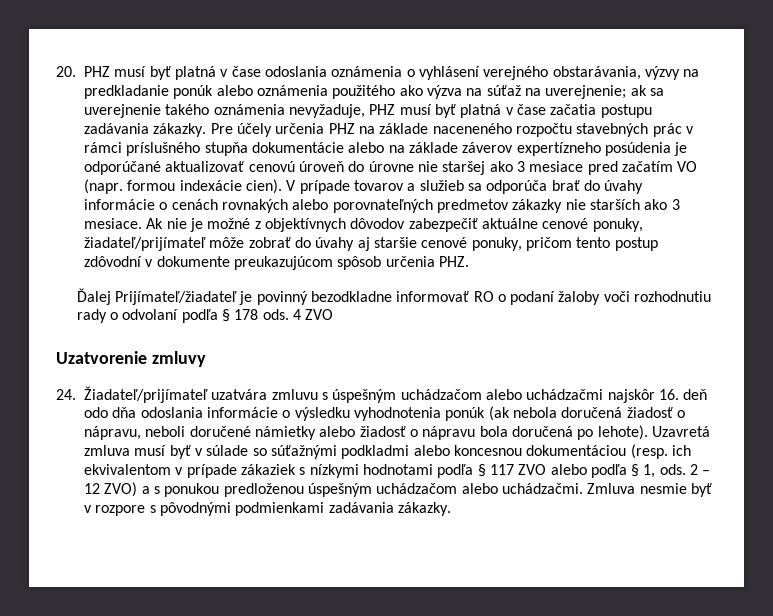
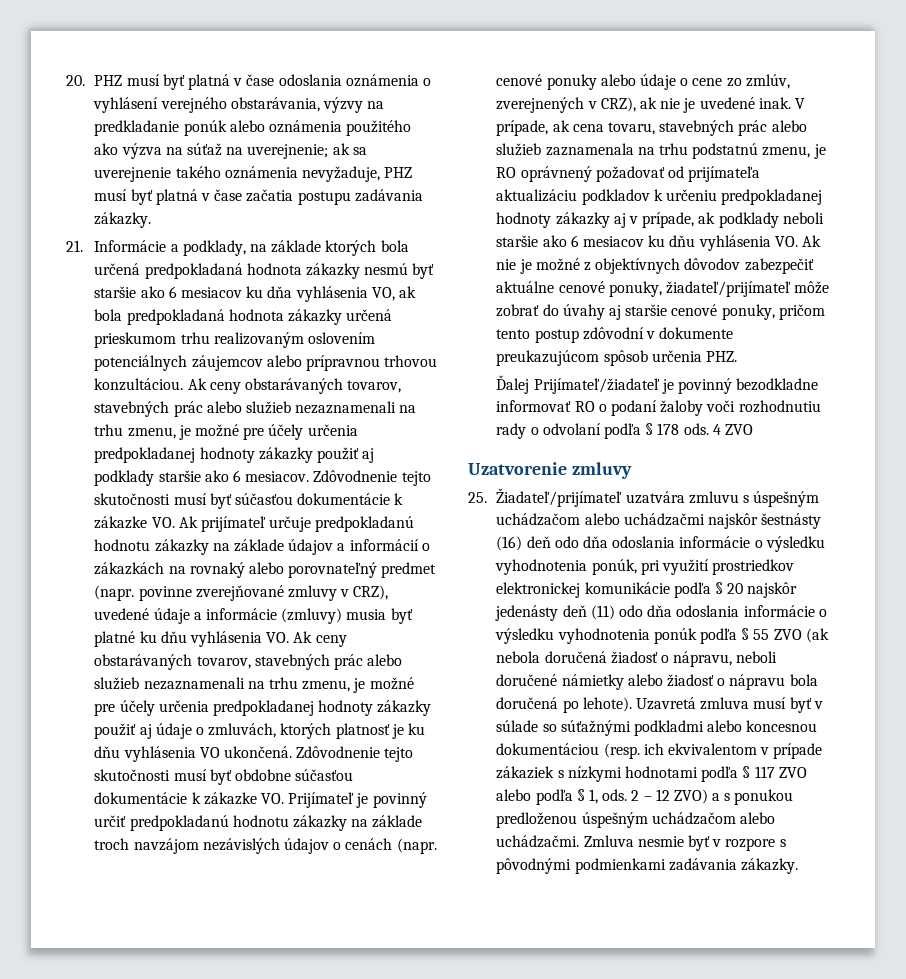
- ak sa uverejnenie takého oznámenia nevyžaduje, PHZ musí byť platná v čase začatia postupu zadávania zákazky. Pre účely určenia PHZ na základe naceneného rozpočtu stavebných prác v rámci príslušného stupňa dokumentácie alebo na základe záverov expertízneho posúdenia je odporúčané aktualizovať cenovú úroveň do úrovne nie staršej ako 3 mesiace pred začatím VO (napr. formou indexácie cien). V prípade tovarov a služieb sa odporúča brať do úvahy informácie o cenách rovnakých alebo porovnateľných predmetov zákazky nie starších ako 3 mesiace. Ak nie je možné z objektívnych dôvodov zabezpečiť aktuálne cenové ponuky, žiadateľ/prijímateľ môže zobrať do úvahy aj staršie cenové ponuky, pričom tento postup zdôvodní v dokumente preukazujúcom spôsob určenia PHZ.
+ ak sa uverejnenie takého oznámenia nevyžaduje, PHZ musí byť platná v čase začatia postupu zadávania zákazky.
+ 21. Informácie a podklady, na základe ktorých bola určená predpokladaná hodnota zákazky nesmú byť staršie ako 6 mesiacov ku dňa vyhlásenia VO, ak bola predpokladaná hodnota zákazky určená prieskumom trhu realizovaným oslovením potenciálnych záujemcov alebo prípravnou trhovou konzultáciou. Ak ceny obstarávaných tovarov, stavebných prác alebo služieb nezaznamenali na trhu zmenu, je možné pre účely určenia predpokladanej hodnoty zákazky použiť aj podklady staršie ako 6 mesiacov. Zdôvodnenie tejto skutočnosti musí byť súčasťou dokumentácie k zákazke VO. Ak prijímateľ určuje predpokladanú hodnotu zákazky na základe údajov a informácií o zákazkách na rovnaký alebo porovnateľný predmet (napr. povinne zverejňované zmluvy v CRZ), uvedené údaje a informácie (zmluvy) musia byť platné ku dňu vyhlásenia VO. Ak ceny obstarávaných tovarov, stavebných prác alebo služieb nezaznamenali na trhu zmenu, je možné pre účely určenia predpokladanej hodnoty zákazky použiť aj údaje o zmluvách, ktorých platnosť je ku dňu vyhlásenia VO ukončená. Zdôvodnenie tejto skutočnosti musí byť obdobne súčasťou dokumentácie k zákazke VO. Prijímateľ je povinný určiť predpokladanú hodnotu zákazky na základe troch navzájom nezávislých údajov o cenách (napr. cenové ponuky alebo údaje o cene zo zmlúv, zverejnených v CRZ), ak nie je uvedené inak. V prípade, ak cena tovaru, stavebných prác alebo služieb zaznamenala na trhu podstatnú zmenu, je RO oprávnený požadovať od prijímateľa aktualizáciu podkladov k určeniu predpokladanej hodnoty zákazky aj v prípade, ak podklady neboli staršie ako 6 mesiacov ku dňu vyhlásenia VO. Ak nie je možné z objektívnych dôvodov zabezpečiť aktuálne cenové ponuky, žiadateľ/prijímateľ môže zobrať do úvahy aj staršie cenové ponuky, pričom tento postup zdôvodní v dokumente preukazujúcom spôsob určenia PHZ.
- 24. Žiadateľ/prijímateľ uzatvára zmluvu s úspešným uchádzačom alebo uchádzačmi najskôr 16. deň odo dňa odoslania informácie o výsledku vyhodnotenia ponúk (ak nebola doručená žiadosť o nápravu, neboli doručené námietky alebo žiadosť o nápravu bola doručená po lehote).
+ 25. Žiadateľ/prijímateľ uzatvára zmluvu s úspešným uchádzačom alebo uchádzačmi najskôr šestnásty (16) deň odo dňa odoslania informácie o výsledku vyhodnotenia ponúk, pri využití prostriedkov elektronickej komunikácie podľa § 20 najskôr jedenásty deň (11) odo dňa odoslania informácie o výsledku vyhodnotenia ponúk podľa § 55 ZVO (ak nebola doručená žiadosť o nápravu, neboli doručené námietky alebo žiadosť o nápravu bola doručená po lehote).

